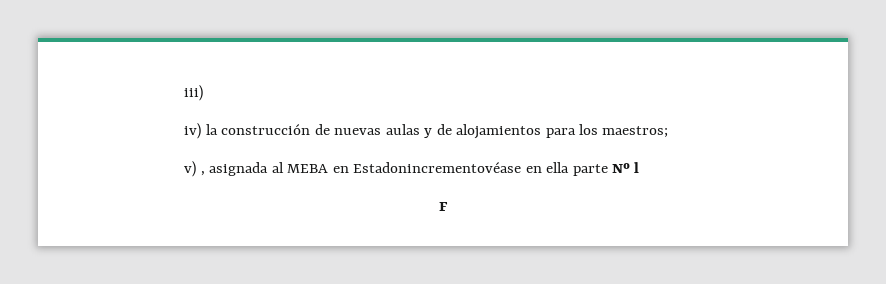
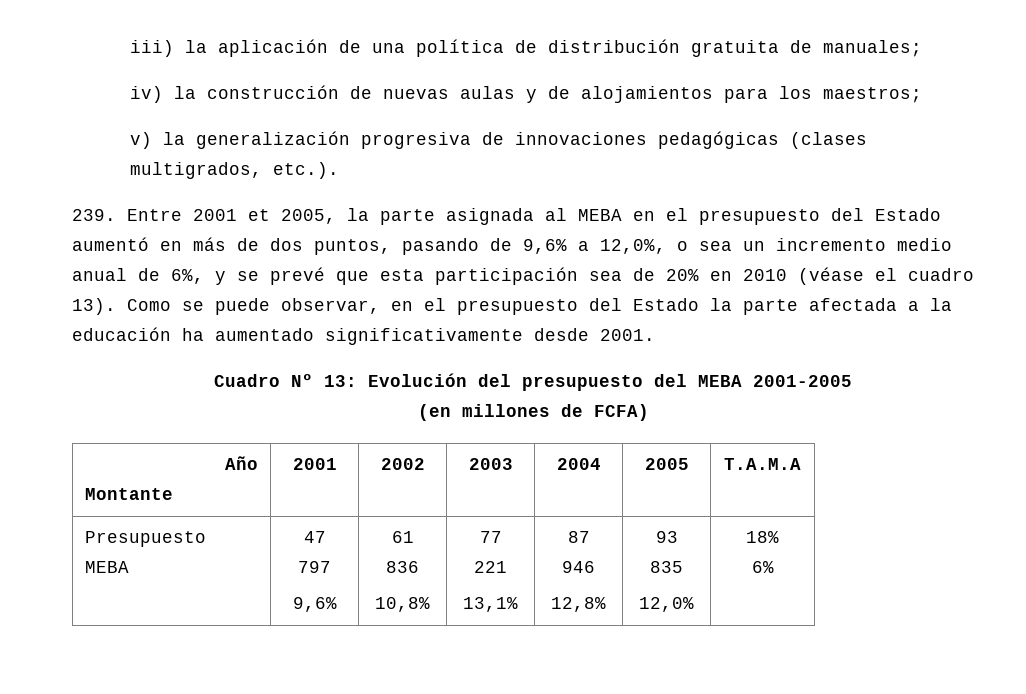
- iii)
+ iii) la aplicación de una política de distribución gratuita de manuales;
- v) , asignada al MEBA en Estadonincrementovéase en ella parte Nº l
- F
+ v) la generalización progresiva de innovaciones pedagógicas (clases multigrados, etc.).
+ 239. Entre 2001 et 2005, la parte asignada al MEBA en el presupuesto del Estado aumentó en más de dos puntos, pasando de 9,6% a 12,0%, o sea un incremento medio anual de 6%, y se prevé que esta participación sea de 20% en 2010 (véase el cuadro 13). Como se puede observar, en el presupuesto del Estado la parte afectada a la educación ha aumentado significativamente desde 2001.
+ Cuadro Nº 13: Evolución del presupuesto del MEBA 2001-2005
+ (en millones de FCFA)
+ Año
+ Montante | 2001 | 2002 | 2003 | 2004 | 2005 | T.A.M.A
+ Presupuesto MEBA | 47 797
+ 9,6% | 61 836
+ 10,8% | 77 221
+ 13,1% | 87 946
+ 12,8% | 93 835
+ 12,0% | 18%
+ 6%

